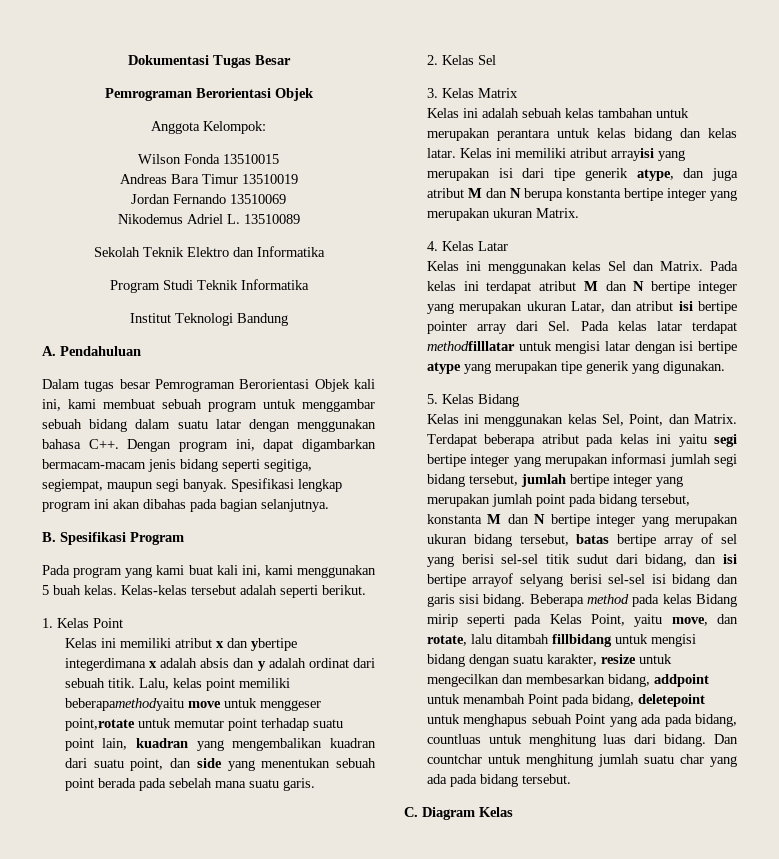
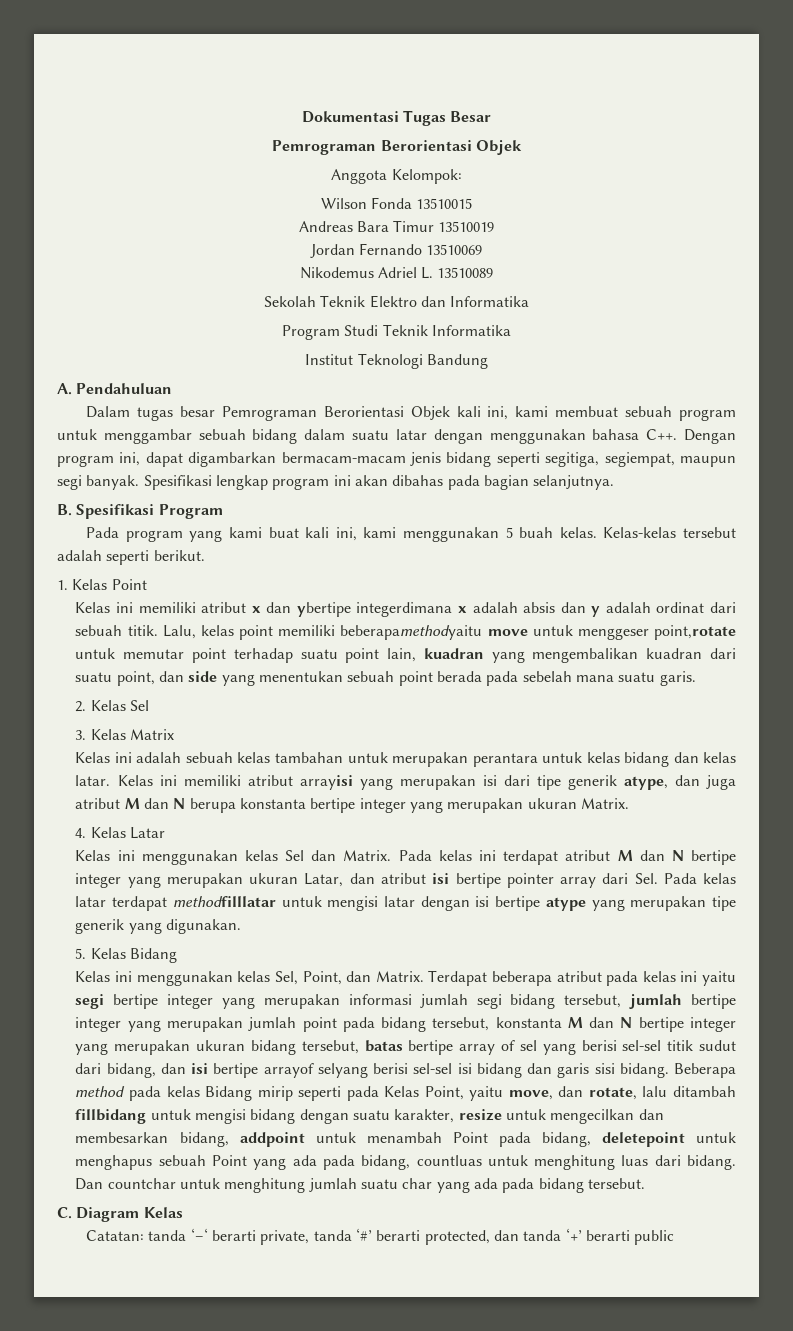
+ Catatan: tanda ‘–‘ berarti private, tanda ‘#’ berarti protected, dan tanda ‘+’ berarti public

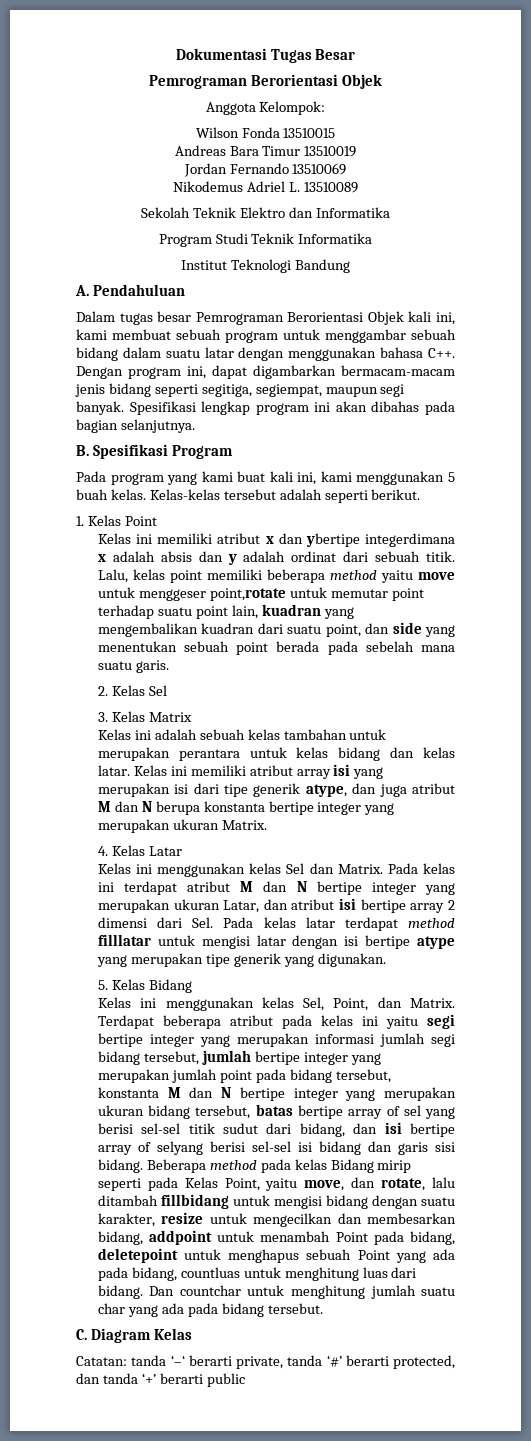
- Lalu, kelas point memiliki beberapamethodyaitu move untuk menggeser point,rotate untuk memutar point terhadap suatu point lain, kuadran yang mengembalikan kuadran dari suatu point, dan side yang menentukan sebuah point berada pada sebelah mana suatu garis.
+ Lalu, kelas point memiliki beberapa method yaitu move untuk menggeser point,rotate untuk memutar point terhadap suatu point lain, kuadran yang mengembalikan kuadran dari suatu point, dan side yang menentukan sebuah point berada pada sebelah mana suatu garis.
- Kelas ini memiliki atribut arrayisi yang merupakan isi dari tipe generik atype, dan juga atribut M dan N berupa konstanta bertipe integer yang merupakan ukuran Matrix.
+ Kelas ini memiliki atribut array isi yang merupakan isi dari tipe generik atype, dan juga atribut M dan N berupa konstanta bertipe integer yang merupakan ukuran Matrix.
- Pada kelas ini terdapat atribut M dan N bertipe integer yang merupakan ukuran Latar, dan atribut isi bertipe pointer array dari Sel. Pada kelas latar terdapat methodfilllatar untuk mengisi latar dengan isi bertipe atype yang merupakan tipe generik yang digunakan.
+ Pada kelas ini terdapat atribut M dan N bertipe integer yang merupakan ukuran Latar, dan atribut isi bertipe array 2 dimensi dari Sel. Pada kelas latar terdapat method filllatar untuk mengisi latar dengan isi bertipe atype yang merupakan tipe generik yang digunakan.
- Terdapat beberapa atribut pada kelas ini yaitu segi bertipe integer yang merupakan informasi jumlah segi bidang tersebut, jumlah bertipe integer yang merupakan jumlah point pada bidang tersebut, konstanta M dan N bertipe integer yang merupakan ukuran bidang tersebut, batas bertipe array of sel yang berisi sel-sel titik sudut dari bidang, dan isi bertipe arrayof selyang berisi sel-sel isi bidang dan garis sisi bidang.
+ Terdapat beberapa atribut pada kelas ini yaitu segi bertipe integer yang merupakan informasi jumlah segi bidang tersebut, jumlah bertipe integer yang merupakan jumlah point pada bidang tersebut, konstanta M dan N bertipe integer yang merupakan ukuran bidang tersebut, batas bertipe array of sel yang berisi sel-sel titik sudut dari bidang, dan isi bertipe array of selyang berisi sel-sel isi bidang dan garis sisi bidang.

